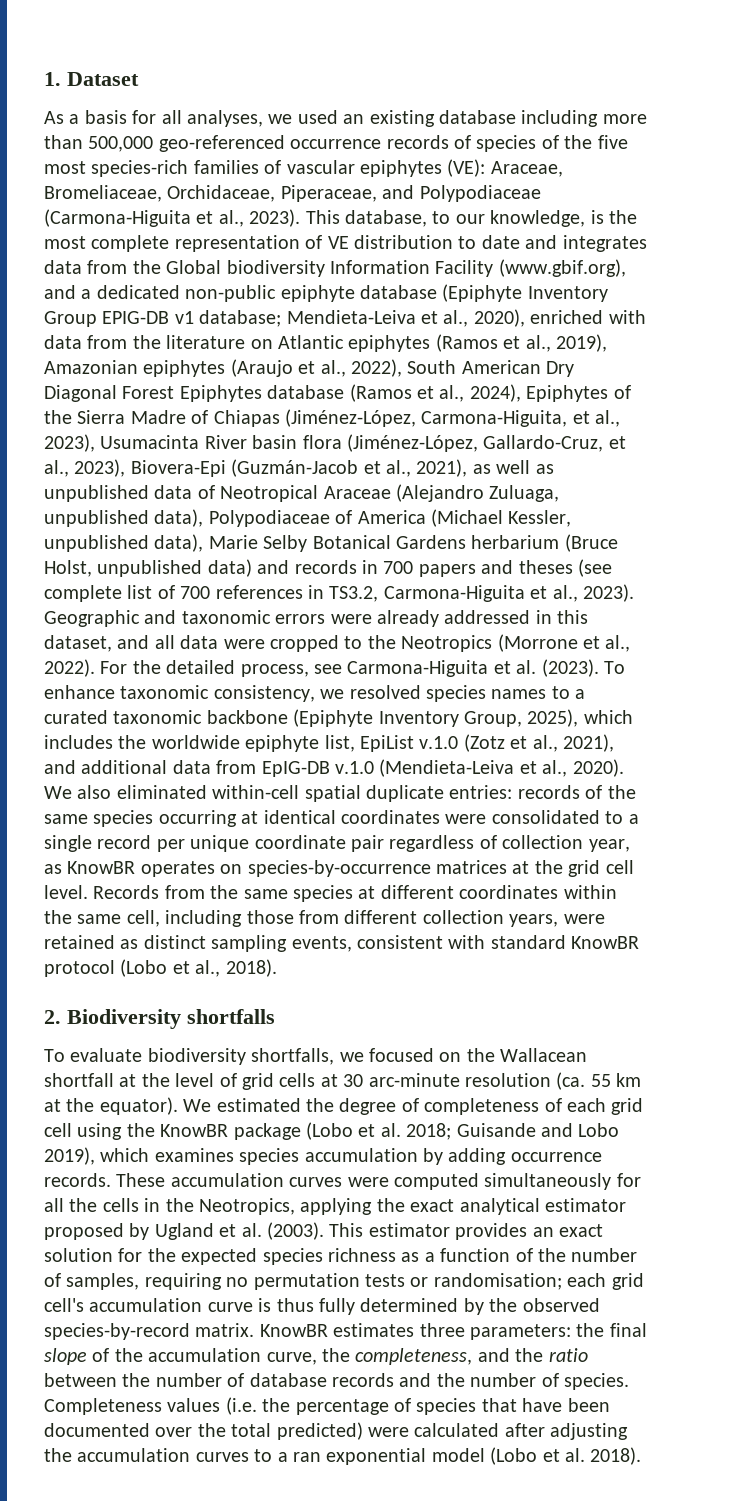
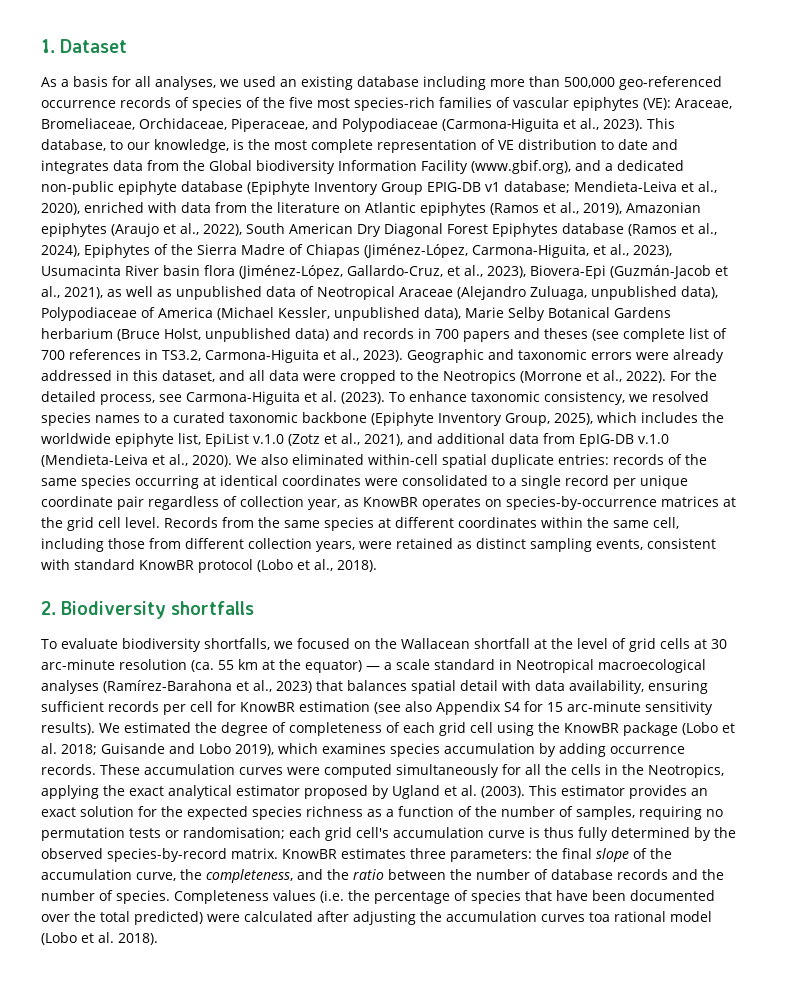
- To evaluate biodiversity shortfalls, we focused on the Wallacean shortfall at the level of grid cells at 30 arc-minute resolution (ca. 55 km at the equator).
+ To evaluate biodiversity shortfalls, we focused on the Wallacean shortfall at the level of grid cells at 30 arc-minute resolution (ca. 55 km at the equator) — a scale standard in Neotropical macroecological analyses (Ramírez-Barahona et al., 2023) that balances spatial detail with data availability, ensuring sufficient records per cell for KnowBR estimation (see also Appendix S4 for 15 arc-minute sensitivity results).
- Completeness values (i.e. the percentage of species that have been documented over the total predicted) were calculated after adjusting the accumulation curves to a ran exponential model (Lobo et al. 2018).
+ Completeness values (i.e. the percentage of species that have been documented over the total predicted) were calculated after adjusting the accumulation curves toa rational model (Lobo et al. 2018).

